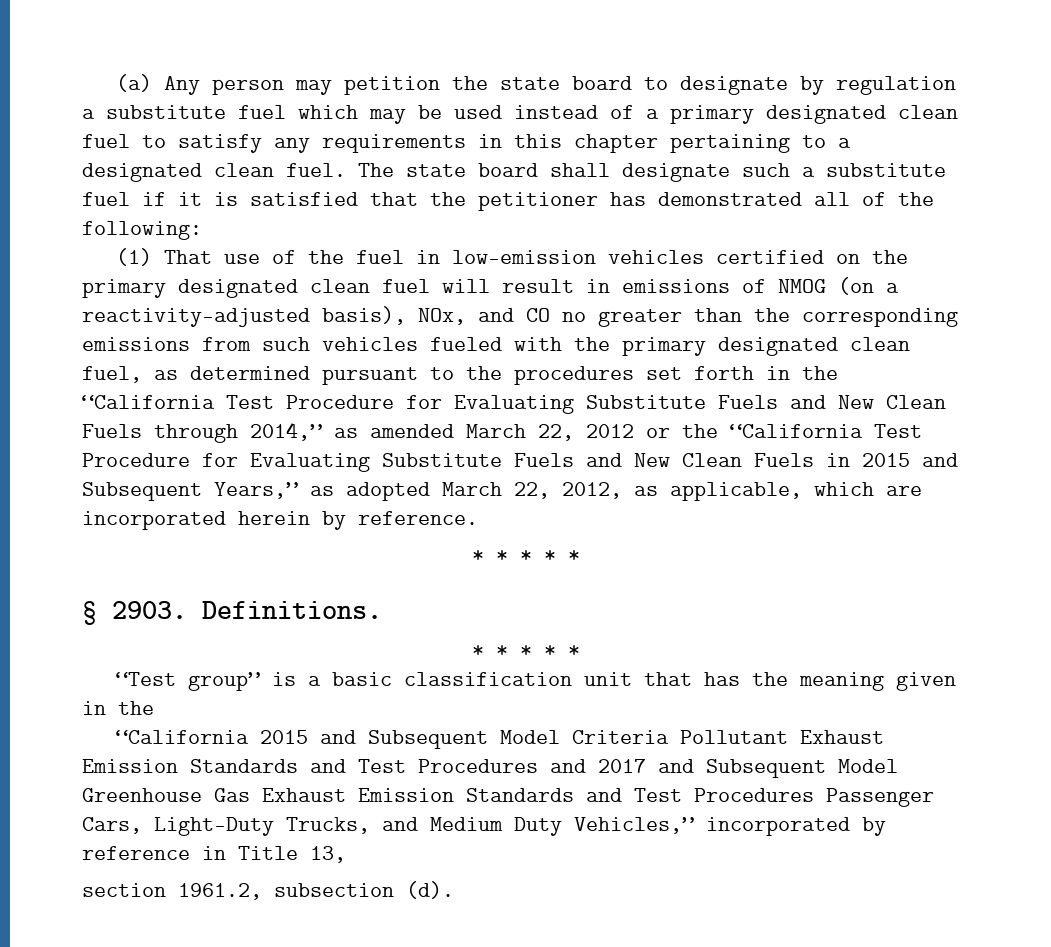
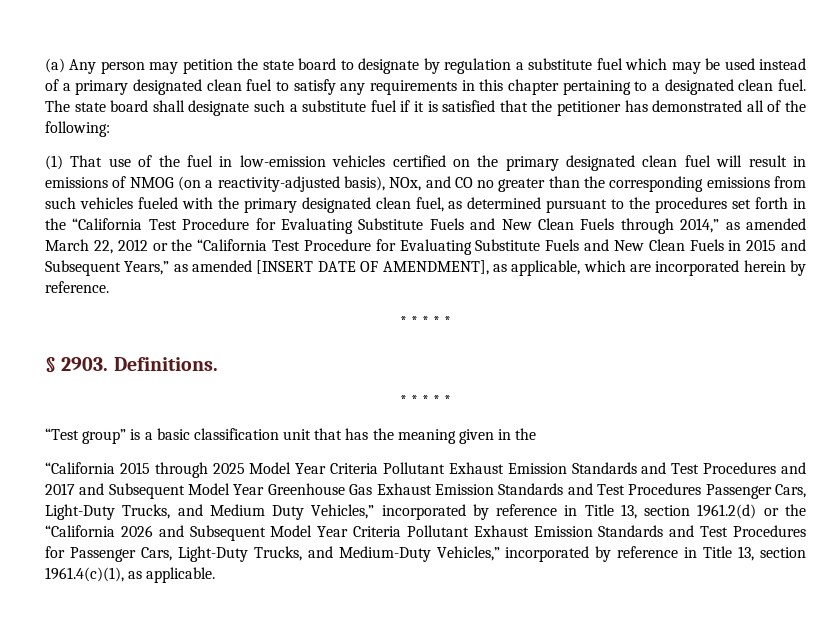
- (1) That use of the fuel in low-emission vehicles certified on the primary designated clean fuel will result in emissions of NMOG (on a reactivity-adjusted basis), NOx, and CO no greater than the corresponding emissions from such vehicles fueled with the primary designated clean fuel, as determined pursuant to the procedures set forth in the “California Test Procedure for Evaluating Substitute Fuels and New Clean Fuels through 2014,” as amended March 22, 2012 or the “California Test Procedure for Evaluating Substitute Fuels and New Clean Fuels in 2015 and Subsequent Years,” as adopted March 22, 2012, as applicable, which are incorporated herein by reference.
+ (1) That use of the fuel in low-emission vehicles certified on the primary designated clean fuel will result in emissions of NMOG (on a reactivity-adjusted basis), NOx, and CO no greater than the corresponding emissions from such vehicles fueled with the primary designated clean fuel, as determined pursuant to the procedures set forth in the “California Test Procedure for Evaluating Substitute Fuels and New Clean Fuels through 2014,” as amended March 22, 2012 or the “California Test Procedure for Evaluating Substitute Fuels and New Clean Fuels in 2015 and Subsequent Years,” as amended [INSERT DATE OF AMENDMENT], as applicable, which are incorporated herein by reference.
- “California 2015 and Subsequent Model Criteria Pollutant Exhaust Emission Standards and Test Procedures and 2017 and Subsequent Model Greenhouse Gas Exhaust Emission Standards and Test Procedures Passenger Cars, Light-Duty Trucks, and Medium Duty Vehicles,” incorporated by reference in Title 13,
- section 1961.2, subsection (d).
+ “California 2015 through 2025 Model Year Criteria Pollutant Exhaust Emission Standards and Test Procedures and 2017 and Subsequent Model Year Greenhouse Gas Exhaust Emission Standards and Test Procedures Passenger Cars, Light-Duty Trucks, and Medium Duty Vehicles,” incorporated by reference in Title 13, section 1961.2(d) or the “California 2026 and Subsequent Model Year Criteria Pollutant Exhaust Emission Standards and Test Procedures for Passenger Cars, Light-Duty Trucks, and Medium-Duty Vehicles,” incorporated by reference in Title 13, section 1961.4(c)(1), as applicable.

